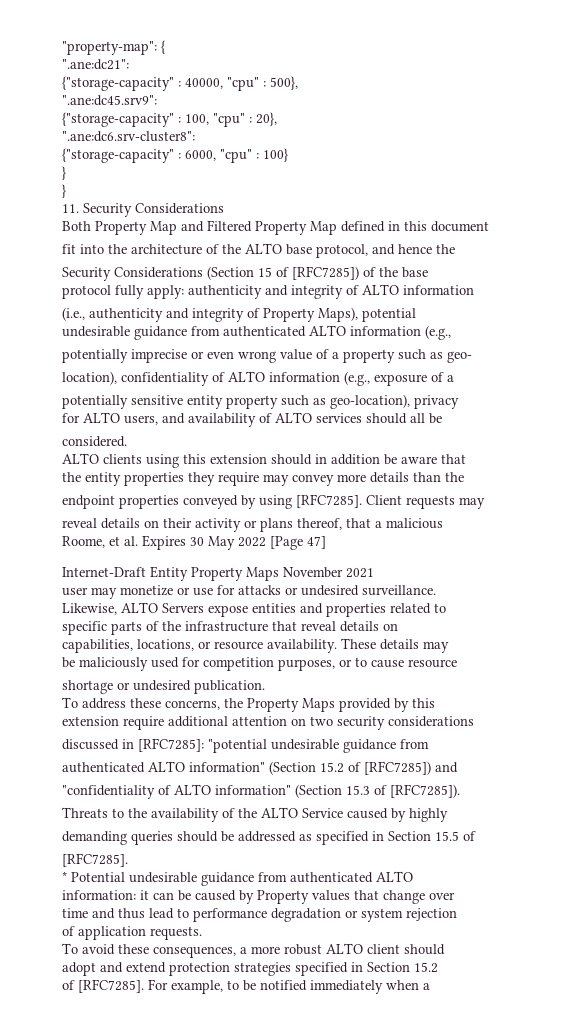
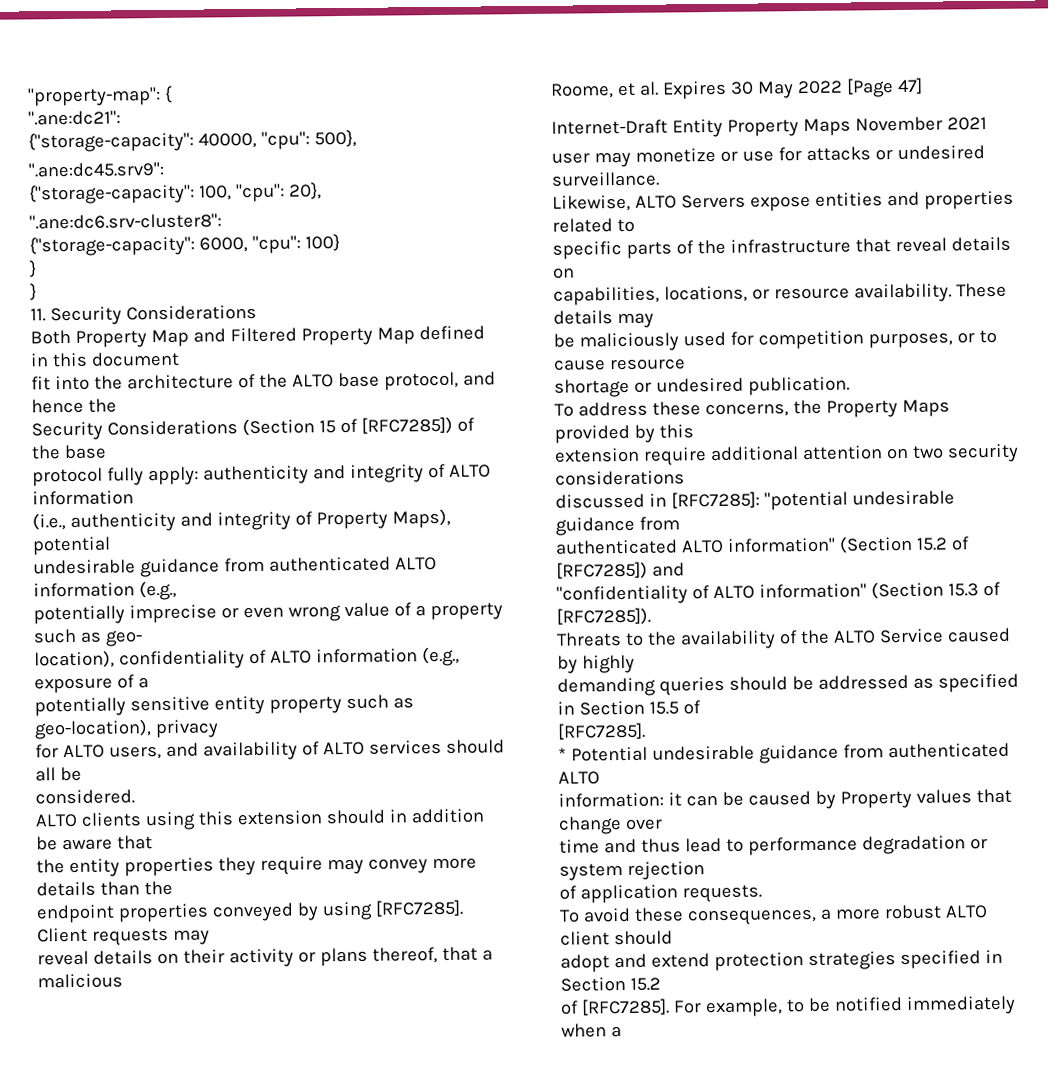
- {"storage-capacity" : 40000, "cpu" : 500},
+ {"storage-capacity": 40000, "cpu": 500},
  ".ane:dc45.srv9":
- {"storage-capacity" : 100, "cpu" : 20},
+ {"storage-capacity": 100, "cpu": 20},
  ".ane:dc6.srv-cluster8":
- {"storage-capacity" : 6000, "cpu" : 100}
+ {"storage-capacity": 6000, "cpu": 100}

